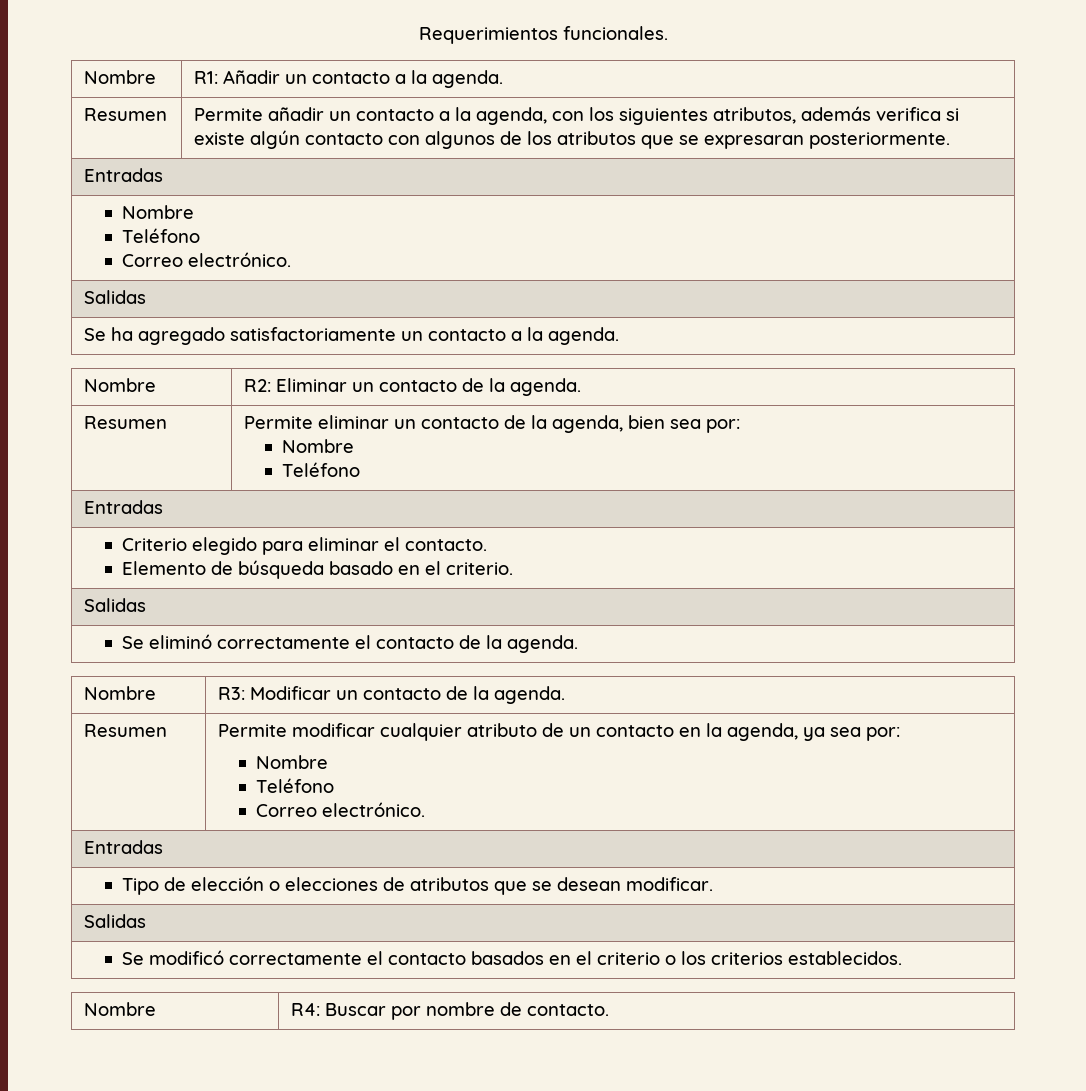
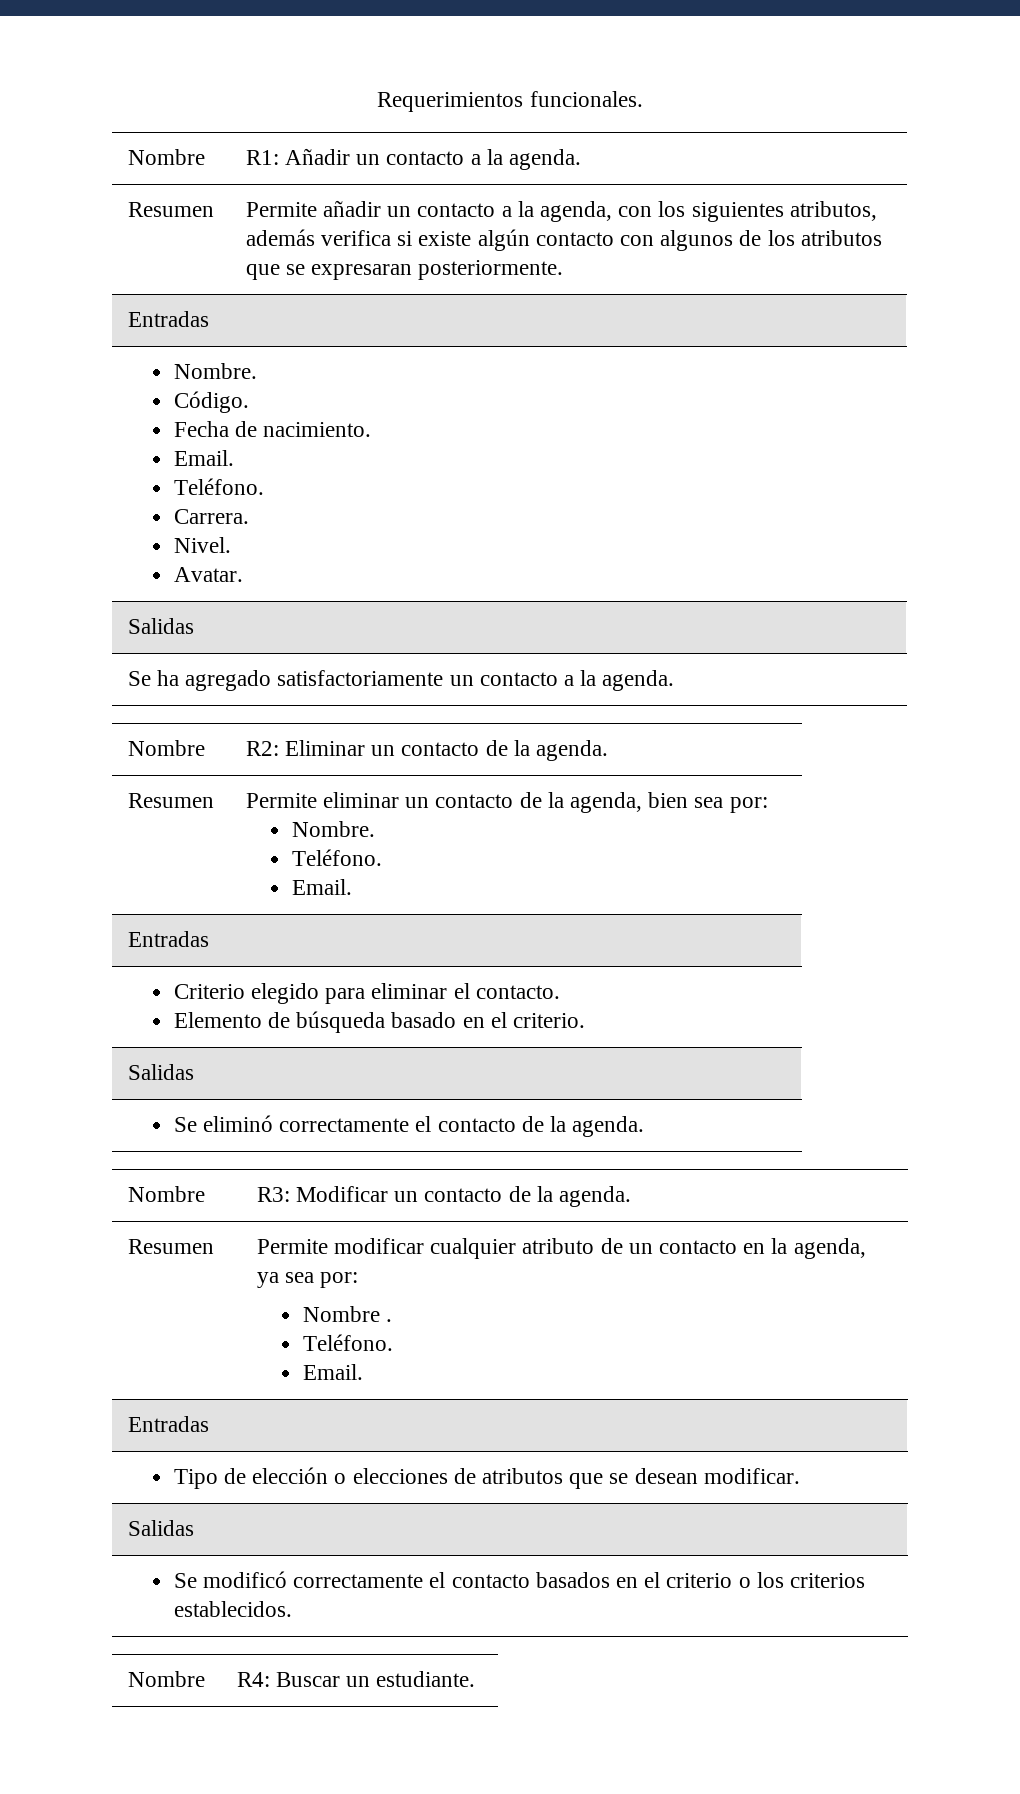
  Resumen | Permite añadir un contacto a la agenda, con los siguientes atributos, además verifica si existe algún contacto con algunos de los atributos que se expresaran posteriormente.
  Entradas
- Nombre
- Teléfono
- Correo electrónico.
+ Nombre.
+ Código.
+ Fecha de nacimiento.
+ Email.
+ Teléfono.
+ Carrera.
+ Nivel.
+ Avatar.
  Resumen | Permite eliminar un contacto de la agenda, bien sea por:
- Nombre
- Teléfono
+ Nombre.
+ Teléfono.
+ Email.
  Resumen | Permite modificar cualquier atributo de un contacto en la agenda, ya sea por:
- Nombre
- Teléfono
- Correo electrónico.
+ Nombre .
+ Teléfono.
+ Email.
- Nombre | R4: Buscar por nombre de contacto.
+ Nombre | R4: Buscar un estudiante.

